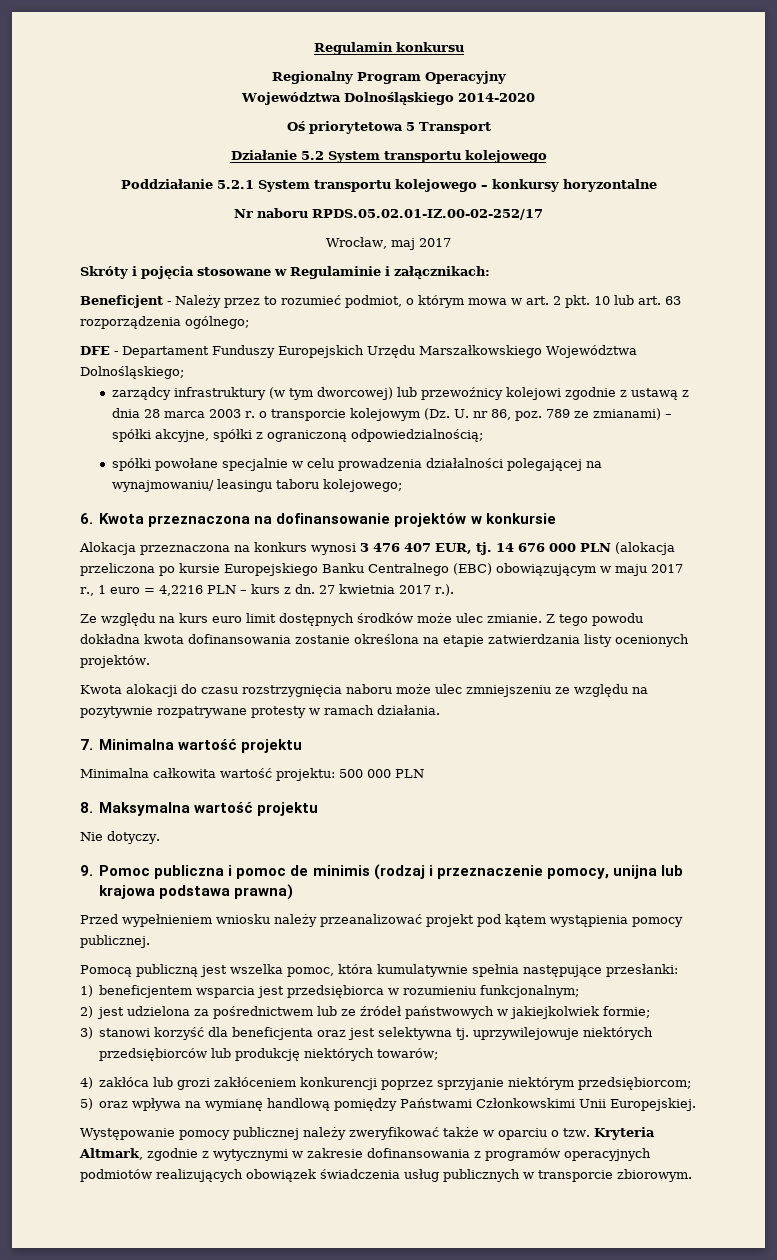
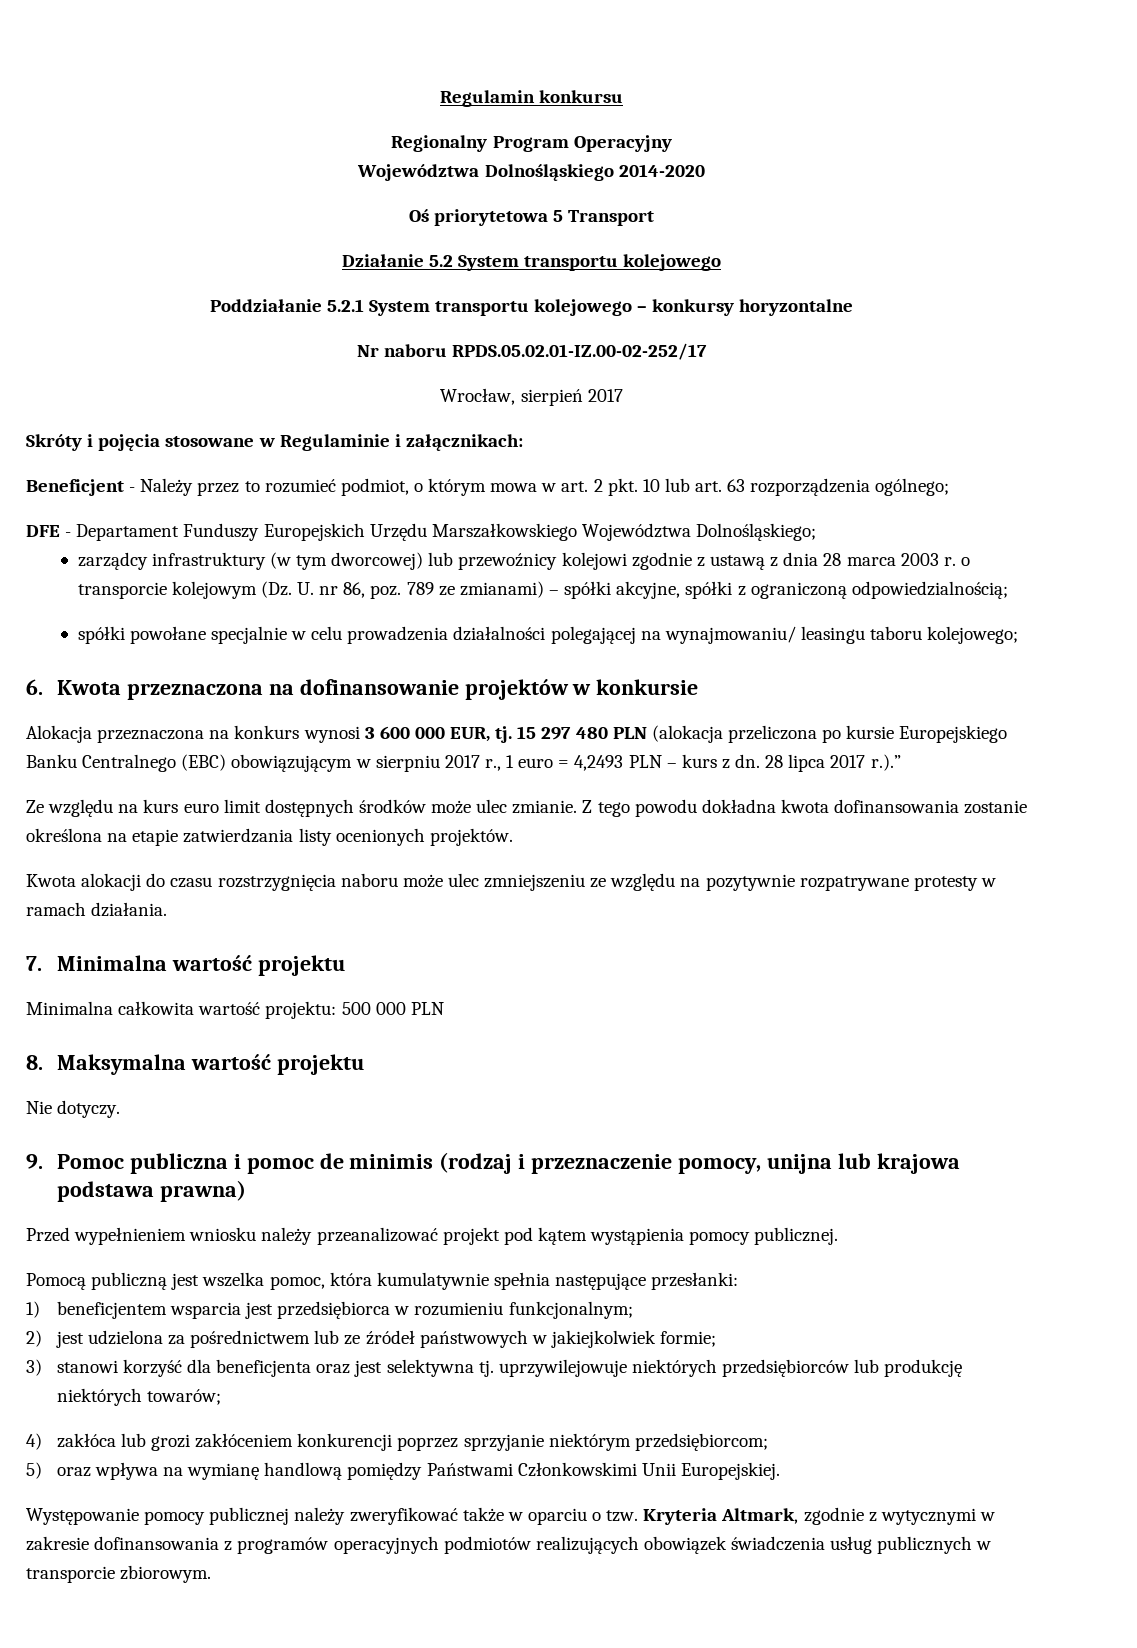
- Wrocław, maj 2017
+ Wrocław, sierpień 2017
- Alokacja przeznaczona na konkurs wynosi 3 476 407 EUR, tj. 14 676 000 PLN (alokacja przeliczona po kursie Europejskiego Banku Centralnego (EBC) obowiązującym w maju 2017 r., 1 euro = 4,2216 PLN – kurs z dn.
+ Alokacja przeznaczona na konkurs wynosi 3 600 000 EUR, tj. 15 297 480 PLN (alokacja przeliczona po kursie Europejskiego Banku Centralnego (EBC) obowiązującym w sierpniu 2017 r., 1 euro = 4,2493 PLN – kurs z dn.
- 27 kwietnia 2017 r.).
+ 28 lipca 2017 r.).”

